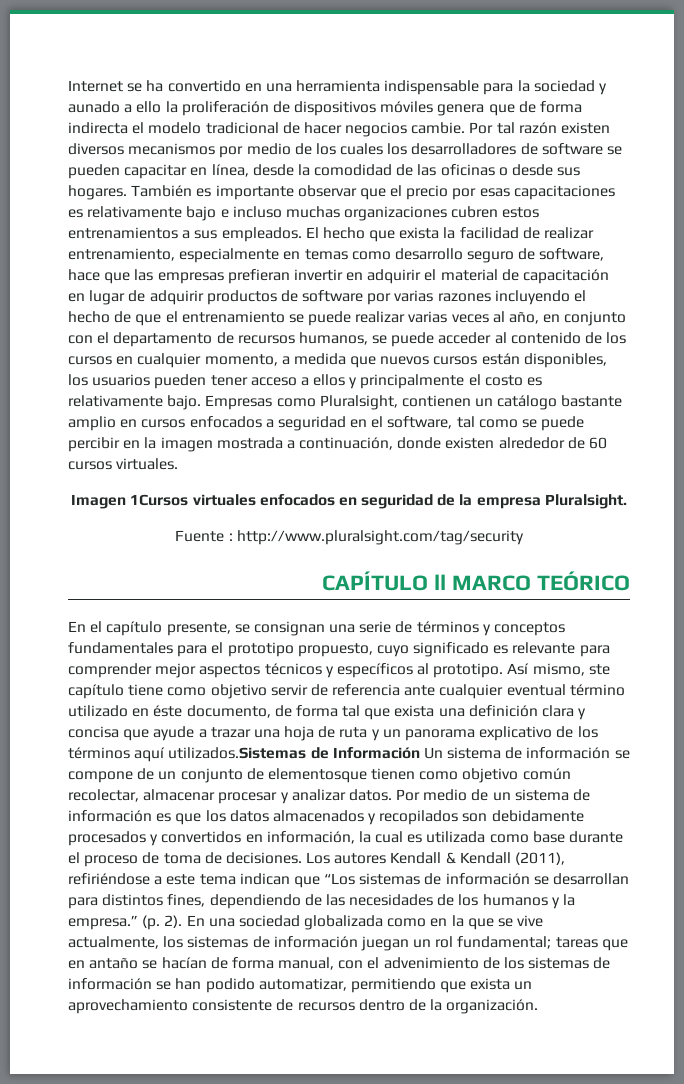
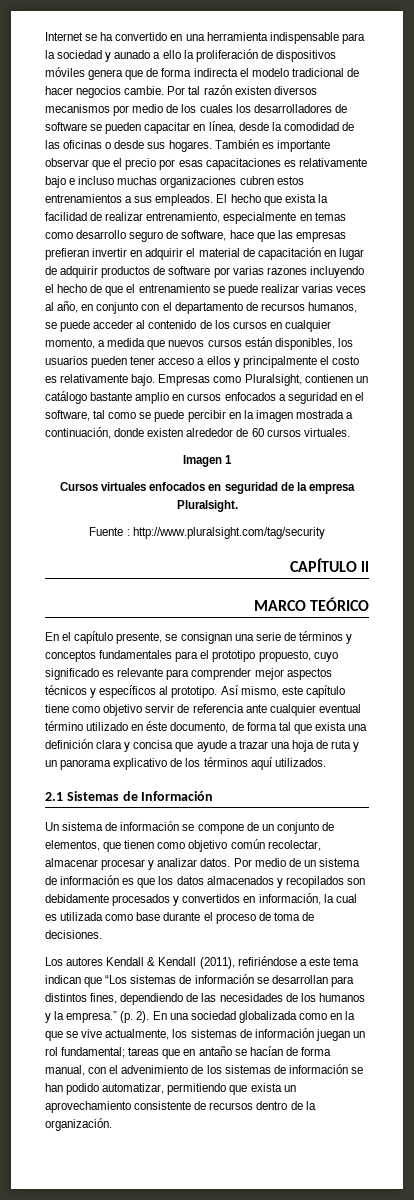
- Imagen 1Cursos virtuales enfocados en seguridad de la empresa Pluralsight.
+ Imagen 1
+ Cursos virtuales enfocados en seguridad de la empresa Pluralsight.
- CAPÍTULO ll MARCO TEÓRICO
+ CAPÍTULO ll
+ MARCO TEÓRICO
- Así mismo, ste capítulo tiene como objetivo servir de referencia ante cualquier eventual término utilizado en éste documento, de forma tal que exista una definición clara y concisa que ayude a trazar una hoja de ruta y un panorama explicativo de los términos aquí utilizados.Sistemas de Información Un sistema de información se compone de un conjunto de elementosque tienen como objetivo común recolectar, almacenar procesar y analizar datos.
+ Así mismo, este capítulo tiene como objetivo servir de referencia ante cualquier eventual término utilizado en éste documento, de forma tal que exista una definición clara y concisa que ayude a trazar una hoja de ruta y un panorama explicativo de los términos aquí utilizados.
+ 2.1 Sistemas de Información
+ Un sistema de información se compone de un conjunto de elementos, que tienen como objetivo común recolectar, almacenar procesar y analizar datos.
- Por medio de un sistema de información es que los datos almacenados y recopilados son debidamente procesados y convertidos en información, la cual es utilizada como base durante el proceso de toma de decisiones. Los autores Kendall & Kendall (2011), refiriéndose a este tema indican que “Los sistemas de información se desarrollan para distintos fines, dependiendo de las necesidades de los humanos y la empresa.”
+ Por medio de un sistema de información es que los datos almacenados y recopilados son debidamente procesados y convertidos en información, la cual es utilizada como base durante el proceso de toma de decisiones.
+ Los autores Kendall & Kendall (2011), refiriéndose a este tema indican que “Los sistemas de información se desarrollan para distintos fines, dependiendo de las necesidades de los humanos y la empresa.”

